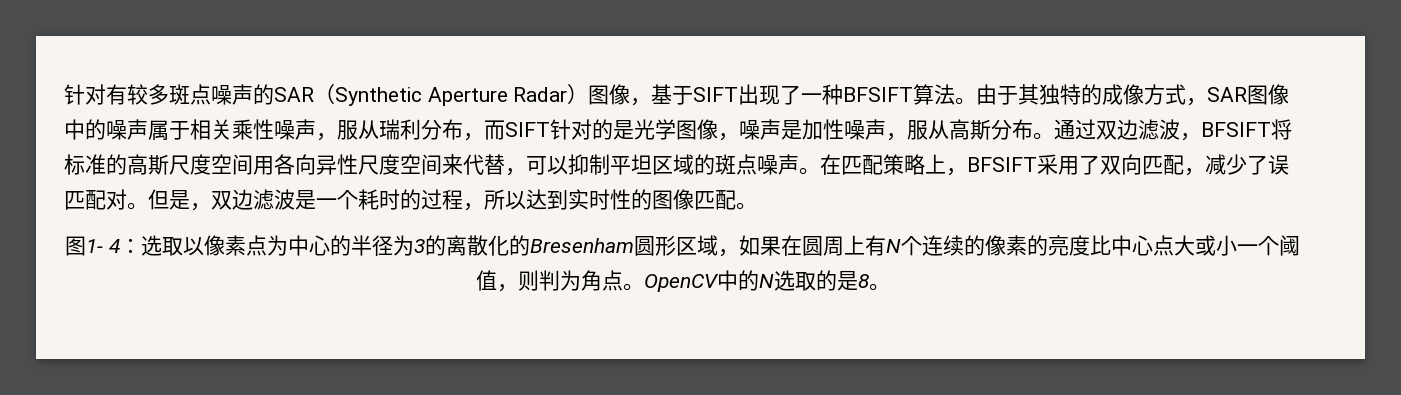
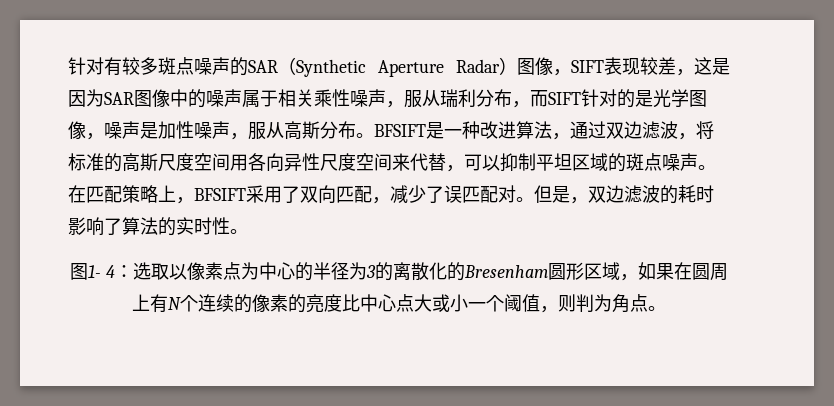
- 针对有较多斑点噪声的SAR（Synthetic Aperture Radar）图像，基于SIFT出现了一种BFSIFT算法。由于其独特的成像方式，SAR图像中的噪声属于相关乘性噪声，服从瑞利分布，而SIFT针对的是光学图像，噪声是加性噪声，服从高斯分布。
+ 针对有较多斑点噪声的SAR（Synthetic Aperture Radar）图像，SIFT表现较差，这是因为SAR图像中的噪声属于相关乘性噪声，服从瑞利分布，而SIFT针对的是光学图像，噪声是加性噪声，服从高斯分布。
- 通过双边滤波，BFSIFT将标准的高斯尺度空间用各向异性尺度空间来代替，可以抑制平坦区域的斑点噪声。
+ BFSIFT是一种改进算法，通过双边滤波，将标准的高斯尺度空间用各向异性尺度空间来代替，可以抑制平坦区域的斑点噪声。
- 但是，双边滤波是一个耗时的过程，所以达到实时性的图像匹配。
+ 但是，双边滤波的耗时影响了算法的实时性。
- OpenCV中的N选取的是8。

